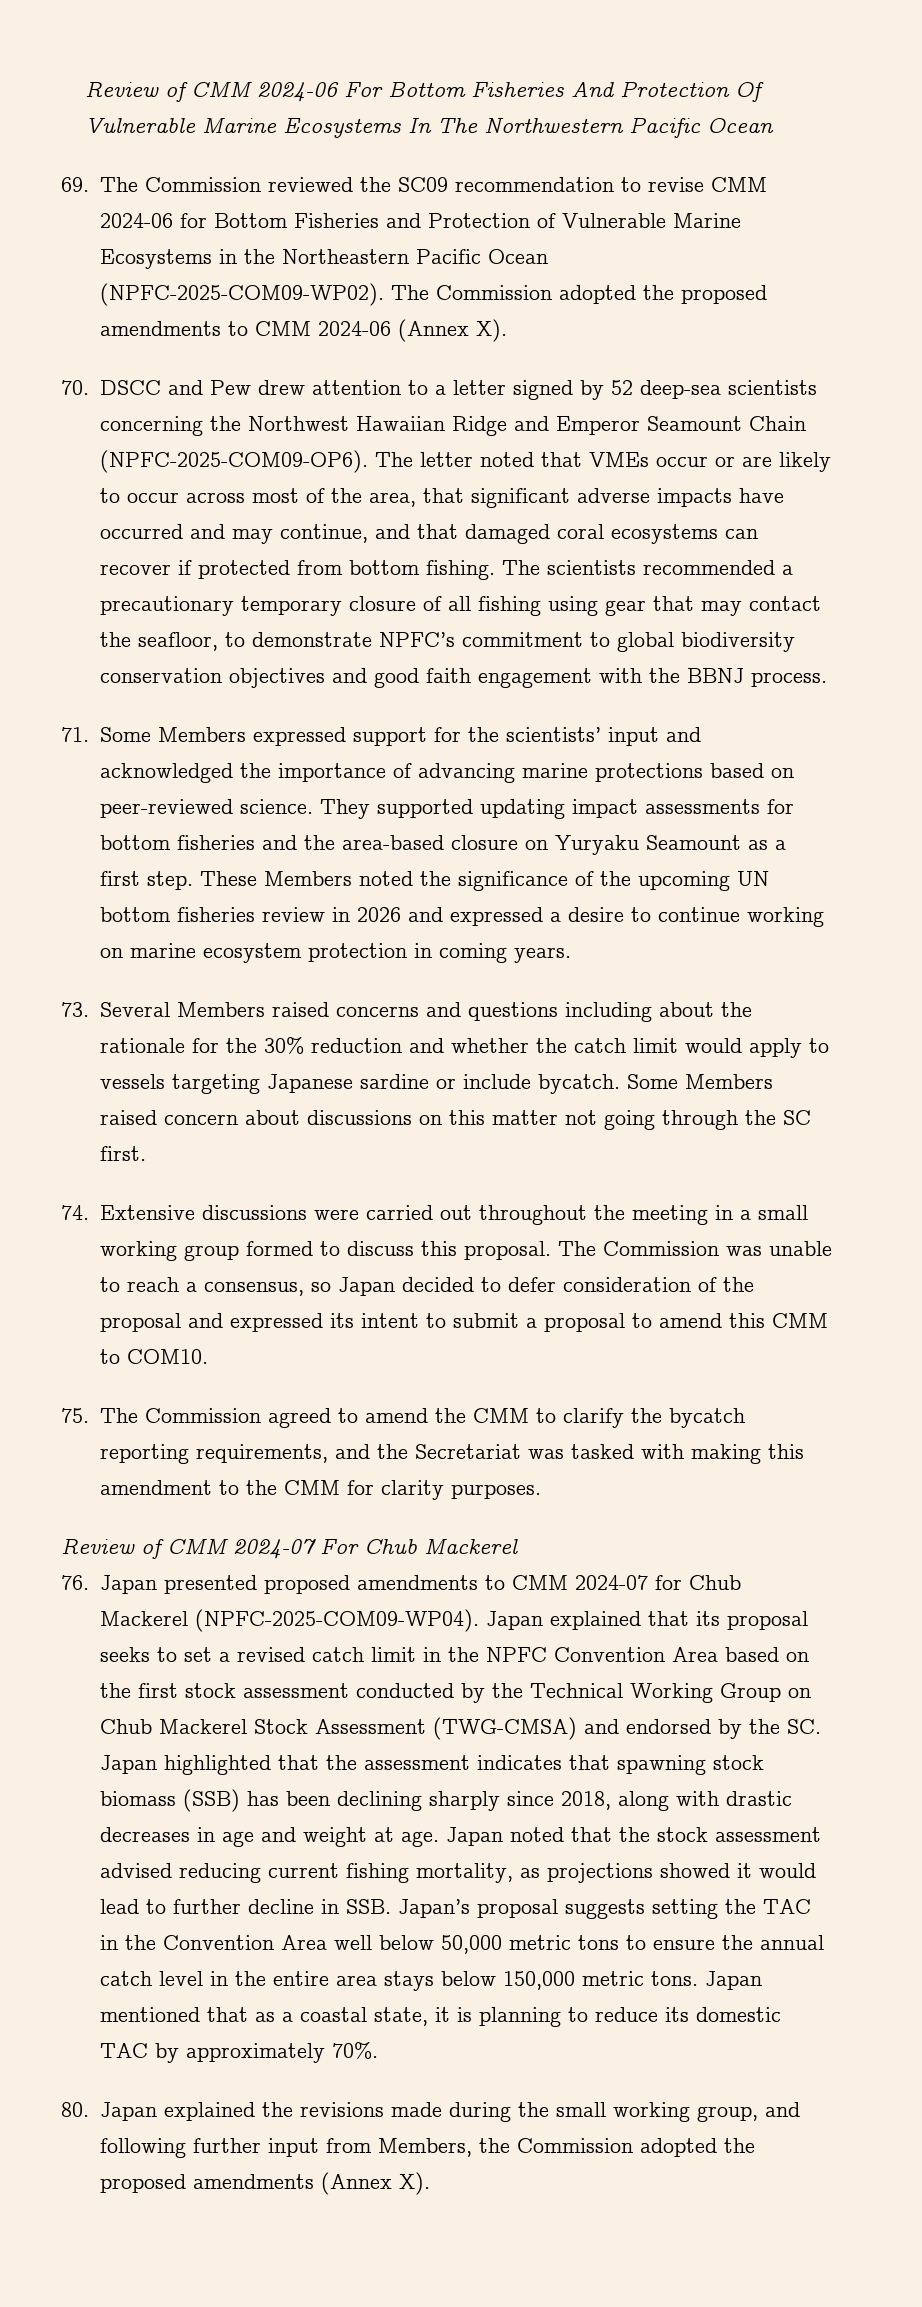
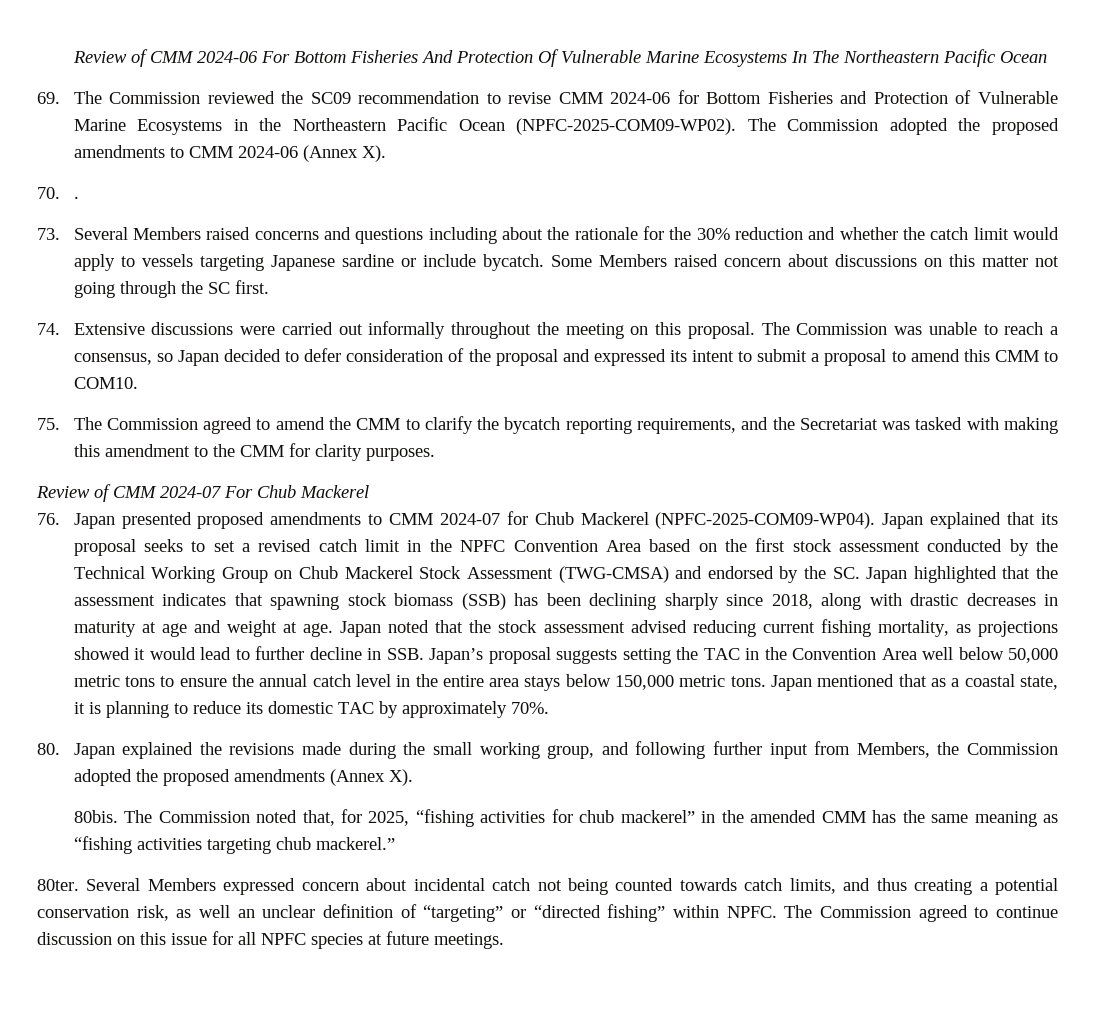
- Review of CMM 2024-06 For Bottom Fisheries And Protection Of Vulnerable Marine Ecosystems In The Northwestern Pacific Ocean
+ Review of CMM 2024-06 For Bottom Fisheries And Protection Of Vulnerable Marine Ecosystems In The Northeastern Pacific Ocean
- 70. DSCC and Pew drew attention to a letter signed by 52 deep-sea scientists concerning the Northwest Hawaiian Ridge and Emperor Seamount Chain (NPFC-2025-COM09-OP6). The letter noted that VMEs occur or are likely to occur across most of the area, that significant adverse impacts have occurred and may continue, and that damaged coral ecosystems can recover if protected from bottom fishing. The scientists recommended a precautionary temporary closure of all fishing using gear that may contact the seafloor, to demonstrate NPFC’s commitment to global biodiversity conservation objectives and good faith engagement with the BBNJ process.
- 71. Some Members expressed support for the scientists’ input and acknowledged the importance of advancing marine protections based on peer-reviewed science. They supported updating impact assessments for bottom fisheries and the area-based closure on Yuryaku Seamount as a first step. These Members noted the significance of the upcoming UN bottom fisheries review in 2026 and expressed a desire to continue working on marine ecosystem protection in coming years.
+ 70. .
- 74. Extensive discussions were carried out throughout the meeting in a small working group formed to discuss this proposal.
+ 74. Extensive discussions were carried out informally throughout the meeting on this proposal.
- Japan explained that its proposal seeks to set a revised catch limit in the NPFC Convention Area based on the first stock assessment conducted by the Technical Working Group on Chub Mackerel Stock Assessment (TWG-CMSA) and endorsed by the SC. Japan highlighted that the assessment indicates that spawning stock biomass (SSB) has been declining sharply since 2018, along with drastic decreases in age and weight at age.
+ Japan explained that its proposal seeks to set a revised catch limit in the NPFC Convention Area based on the first stock assessment conducted by the Technical Working Group on Chub Mackerel Stock Assessment (TWG-CMSA) and endorsed by the SC. Japan highlighted that the assessment indicates that spawning stock biomass (SSB) has been declining sharply since 2018, along with drastic decreases in maturity at age and weight at age.
+ 80bis. The Commission noted that, for 2025, “fishing activities for chub mackerel” in the amended CMM has the same meaning as “fishing activities targeting chub mackerel.”
+ 80ter. Several Members expressed concern about incidental catch not being counted towards catch limits, and thus creating a potential conservation risk, as well an unclear definition of “targeting” or “directed fishing” within NPFC. The Commission agreed to continue discussion on this issue for all NPFC species at future meetings.

